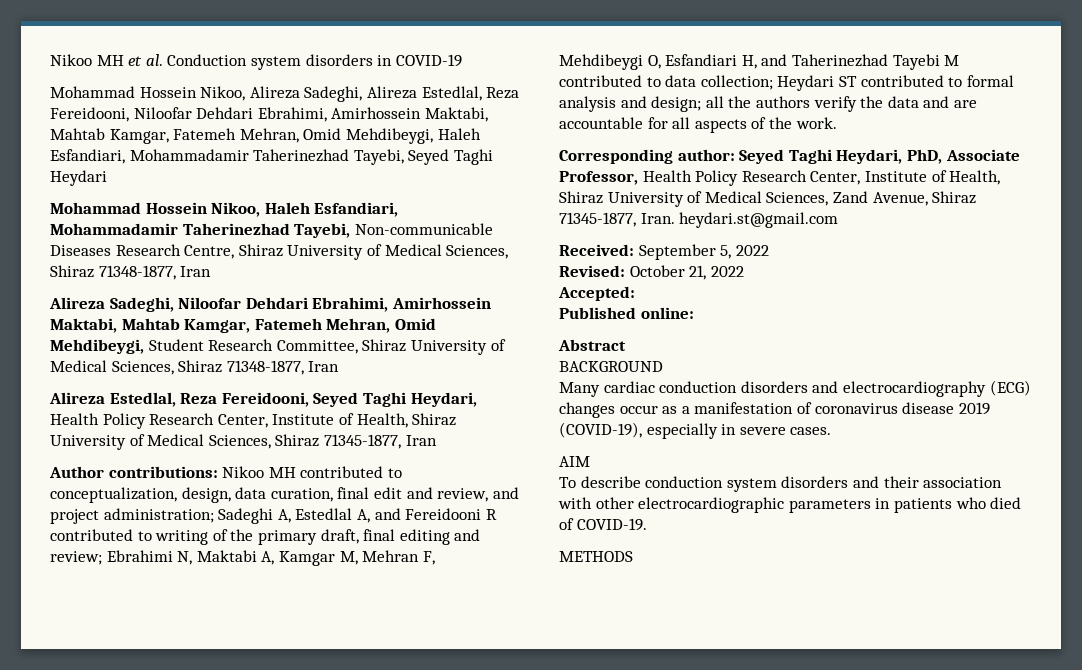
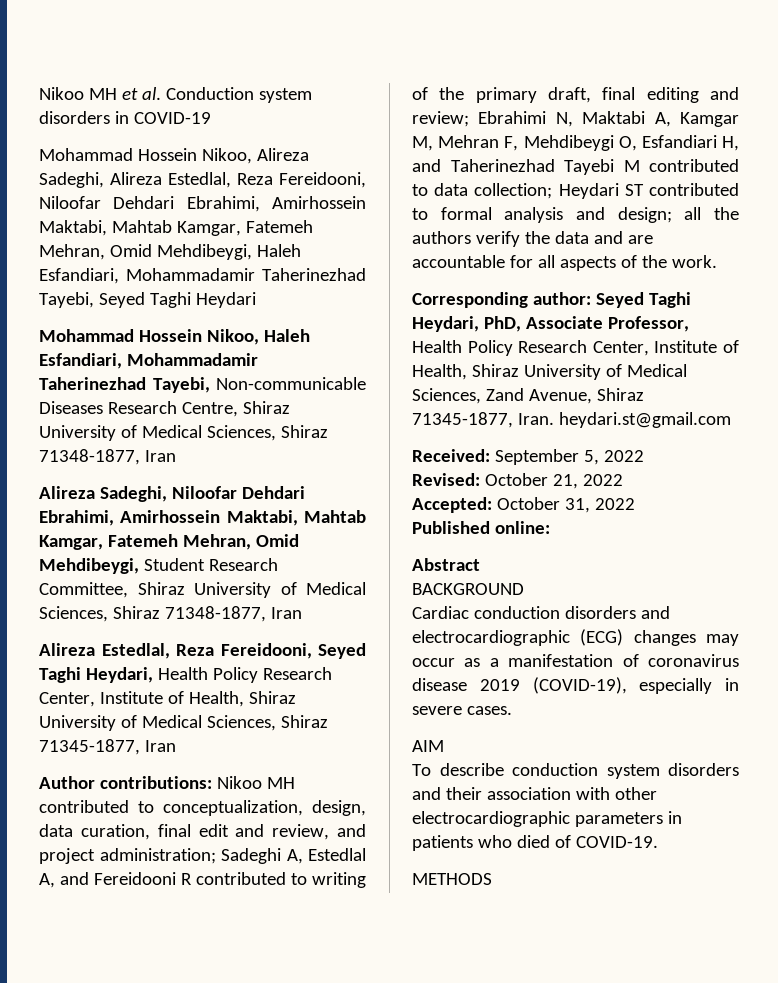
- Accepted:
+ Accepted: October 31, 2022
- Many cardiac conduction disorders and electrocardiography (ECG) changes occur as a manifestation of coronavirus disease 2019 (COVID-19), especially in severe cases.
+ Cardiac conduction disorders and electrocardiographic (ECG) changes may occur as a manifestation of coronavirus disease 2019 (COVID-19), especially in severe cases.

